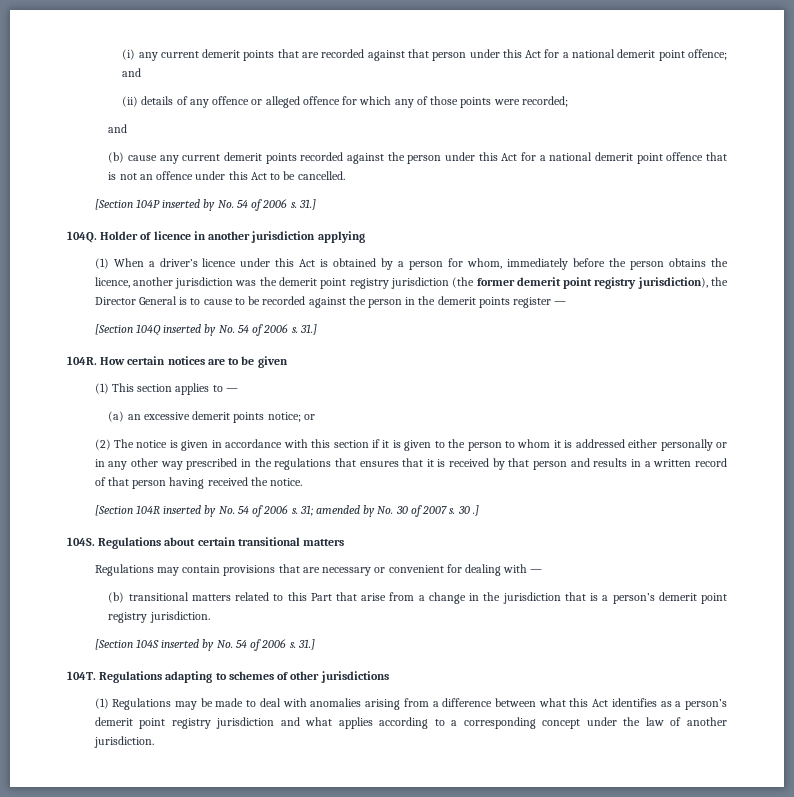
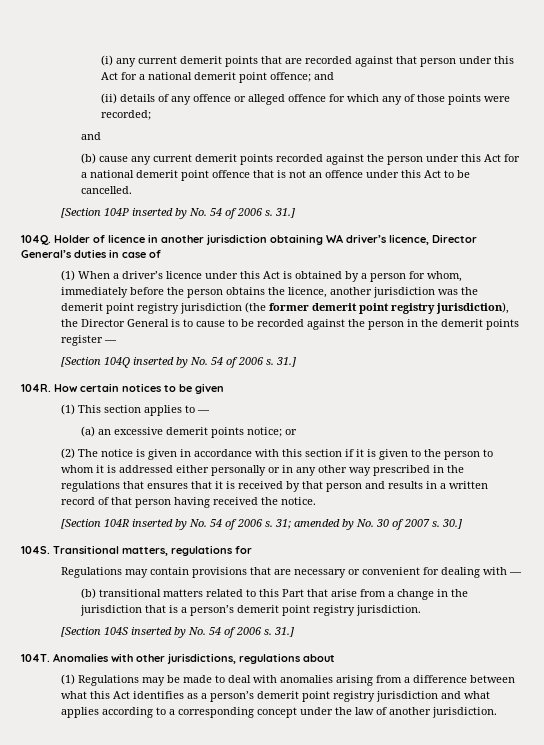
- Holder of licence in another jurisdiction applying
+ Holder of licence in another jurisdiction obtaining WA driver’s licence, Director General’s duties in case of
- How certain notices are to be given
+ How certain notices to be given
- 30 .]
+ 30.]
- Regulations about certain transitional matters
+ Transitional matters, regulations for
- Regulations adapting to schemes of other jurisdictions
+ Anomalies with other jurisdictions, regulations about

